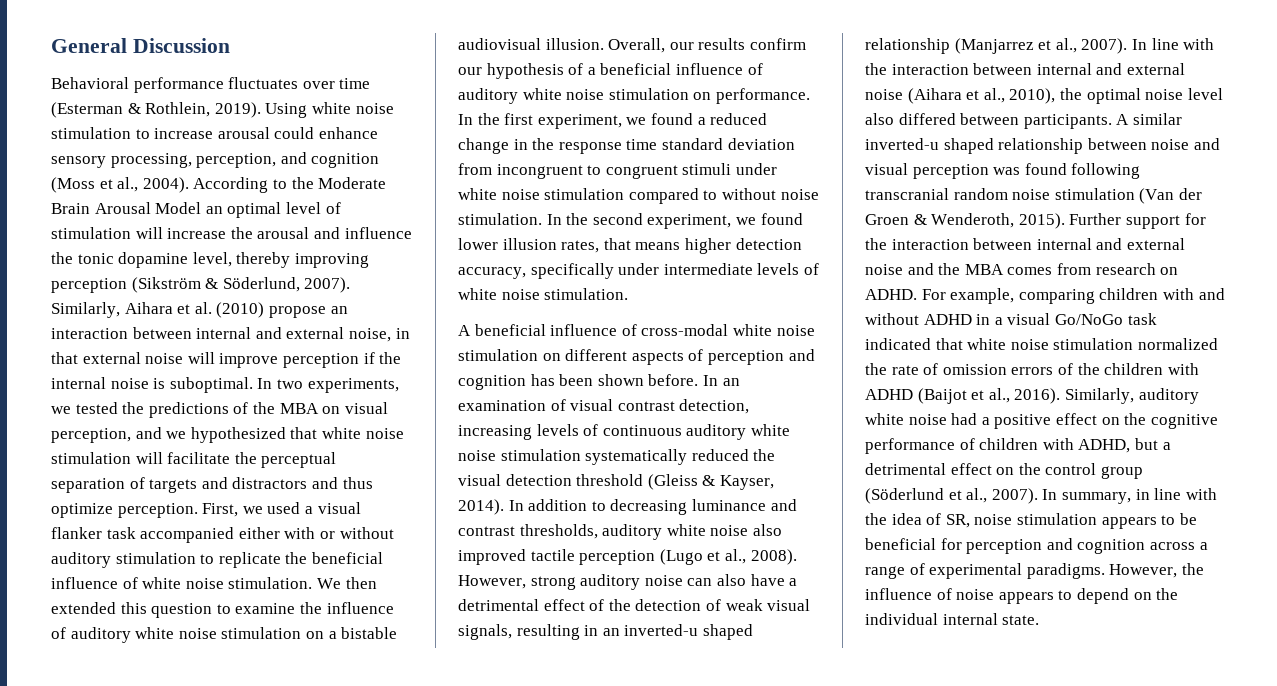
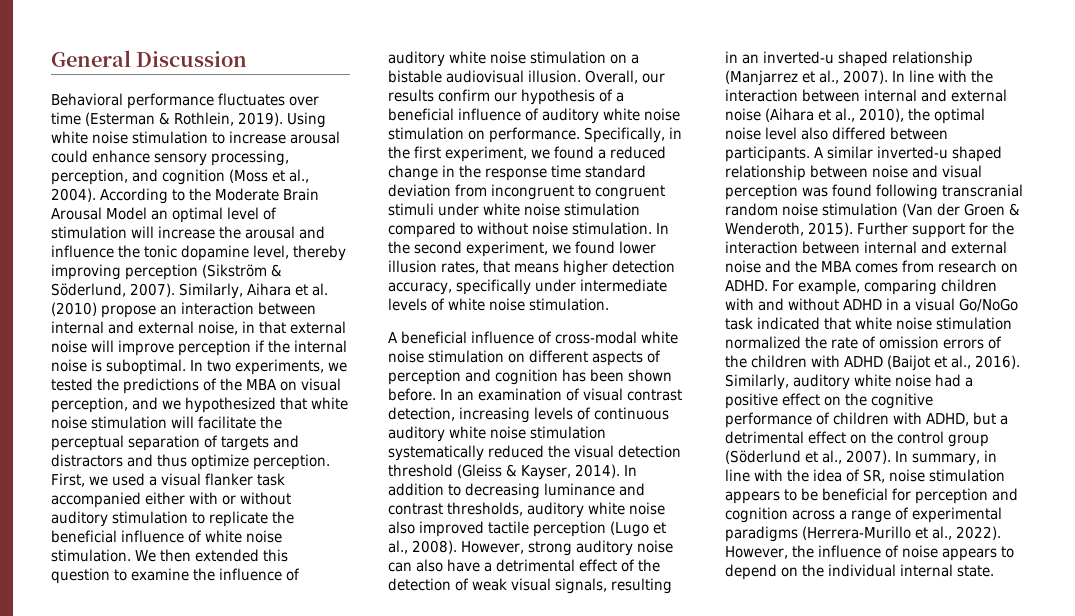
- In the first experiment, we found a reduced change in the response time standard deviation from incongruent to congruent stimuli under white noise stimulation compared to without noise stimulation.
+ Specifically, in the first experiment, we found a reduced change in the response time standard deviation from incongruent to congruent stimuli under white noise stimulation compared to without noise stimulation.
- In summary, in line with the idea of SR, noise stimulation appears to be beneficial for perception and cognition across a range of experimental paradigms.
+ In summary, in line with the idea of SR, noise stimulation appears to be beneficial for perception and cognition across a range of experimental paradigms (Herrera-Murillo et al., 2022).

